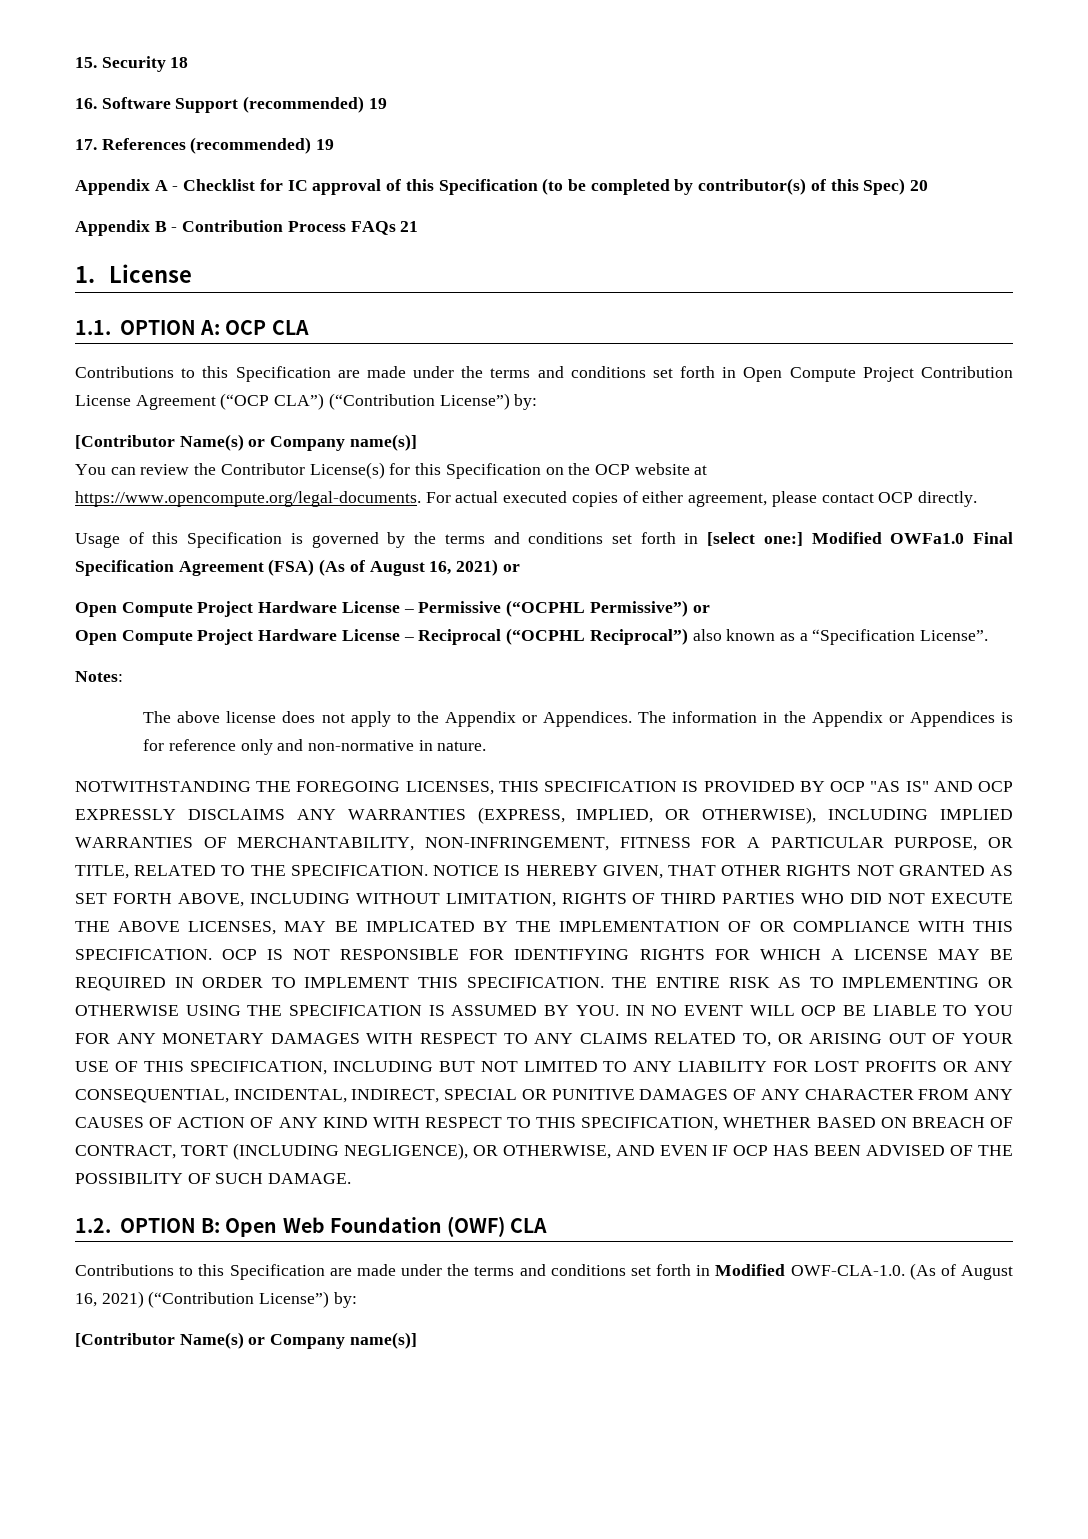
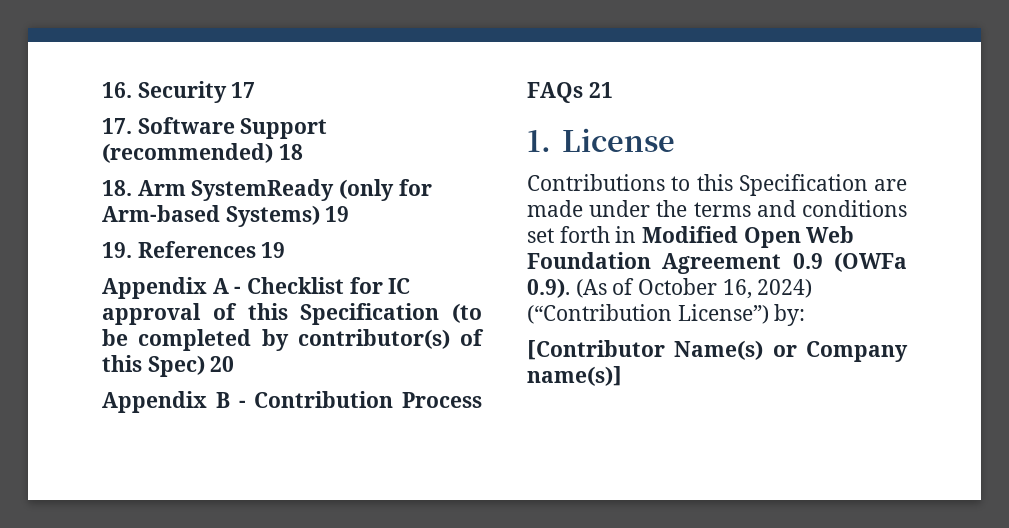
- 15. Security 18
- 16. Software Support (recommended) 19
- 17. References (recommended) 19
+ 16. Security 17
+ 17. Software Support (recommended) 18
+ 18. Arm SystemReady (only for Arm-based Systems) 19
+ 19. References 19
- 1.1. OPTION A: OCP CLA
- Contributions to this Specification are made under the terms and conditions set forth in Open Compute Project Contribution License Agreement (“OCP CLA”) (“Contribution License”) by:
- [Contributor Name(s) or Company name(s)]
- You can review the Contributor License(s) for this Specification on the OCP website at https://www.opencompute.org/legal-documents. For actual executed copies of either agreement, please contact OCP directly.
- Usage of this Specification is governed by the terms and conditions set forth in [select one:] Modified OWFa1.0 Final Specification Agreement (FSA) (As of August 16, 2021) or
- Open Compute Project Hardware License – Permissive (“OCPHL Permissive”) or
- Open Compute Project Hardware License – Reciprocal (“OCPHL Reciprocal”) also known as a “Specification License”.
- Notes:
- The above license does not apply to the Appendix or Appendices. The information in the Appendix or Appendices is for reference only and non-normative in nature.
- NOTWITHSTANDING THE FOREGOING LICENSES, THIS SPECIFICATION IS PROVIDED BY OCP "AS IS" AND OCP EXPRESSLY DISCLAIMS ANY WARRANTIES (EXPRESS, IMPLIED, OR OTHERWISE), INCLUDING IMPLIED WARRANTIES OF MERCHANTABILITY, NON-INFRINGEMENT, FITNESS FOR A PARTICULAR PURPOSE, OR TITLE, RELATED TO THE SPECIFICATION. NOTICE IS HEREBY GIVEN, THAT OTHER RIGHTS NOT GRANTED AS SET FORTH ABOVE, INCLUDING WITHOUT LIMITATION, RIGHTS OF THIRD PARTIES WHO DID NOT EXECUTE THE ABOVE LICENSES, MAY BE IMPLICATED BY THE IMPLEMENTATION OF OR COMPLIANCE WITH THIS SPECIFICATION. OCP IS NOT RESPONSIBLE FOR IDENTIFYING RIGHTS FOR WHICH A LICENSE MAY BE REQUIRED IN ORDER TO IMPLEMENT THIS SPECIFICATION. THE ENTIRE RISK AS TO IMPLEMENTING OR OTHERWISE USING THE SPECIFICATION IS ASSUMED BY YOU. IN NO EVENT WILL OCP BE LIABLE TO YOU FOR ANY MONETARY DAMAGES WITH RESPECT TO ANY CLAIMS RELATED TO, OR ARISING OUT OF YOUR USE OF THIS SPECIFICATION, INCLUDING BUT NOT LIMITED TO ANY LIABILITY FOR LOST PROFITS OR ANY CONSEQUENTIAL, INCIDENTAL, INDIRECT, SPECIAL OR PUNITIVE DAMAGES OF ANY CHARACTER FROM ANY CAUSES OF ACTION OF ANY KIND WITH RESPECT TO THIS SPECIFICATION, WHETHER BASED ON BREACH OF CONTRACT, TORT (INCLUDING NEGLIGENCE), OR OTHERWISE, AND EVEN IF OCP HAS BEEN ADVISED OF THE POSSIBILITY OF SUCH DAMAGE.
- 1.2. OPTION B: Open Web Foundation (OWF) CLA
- Contributions to this Specification are made under the terms and conditions set forth in Modified OWF-CLA-1.0. (As of August 16, 2021) (“Contribution License”) by:
+ Contributions to this Specification are made under the terms and conditions set forth in Modified Open Web Foundation Agreement 0.9 (OWFa 0.9). (As of October 16, 2024) (“Contribution License”) by:

